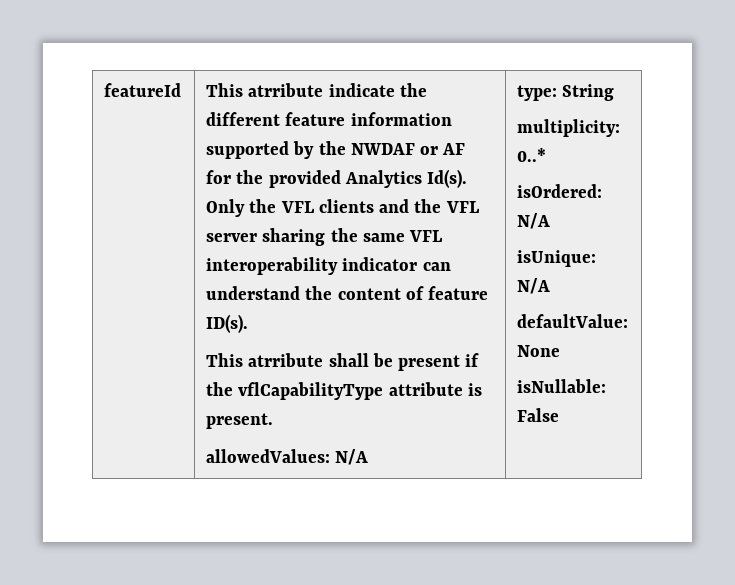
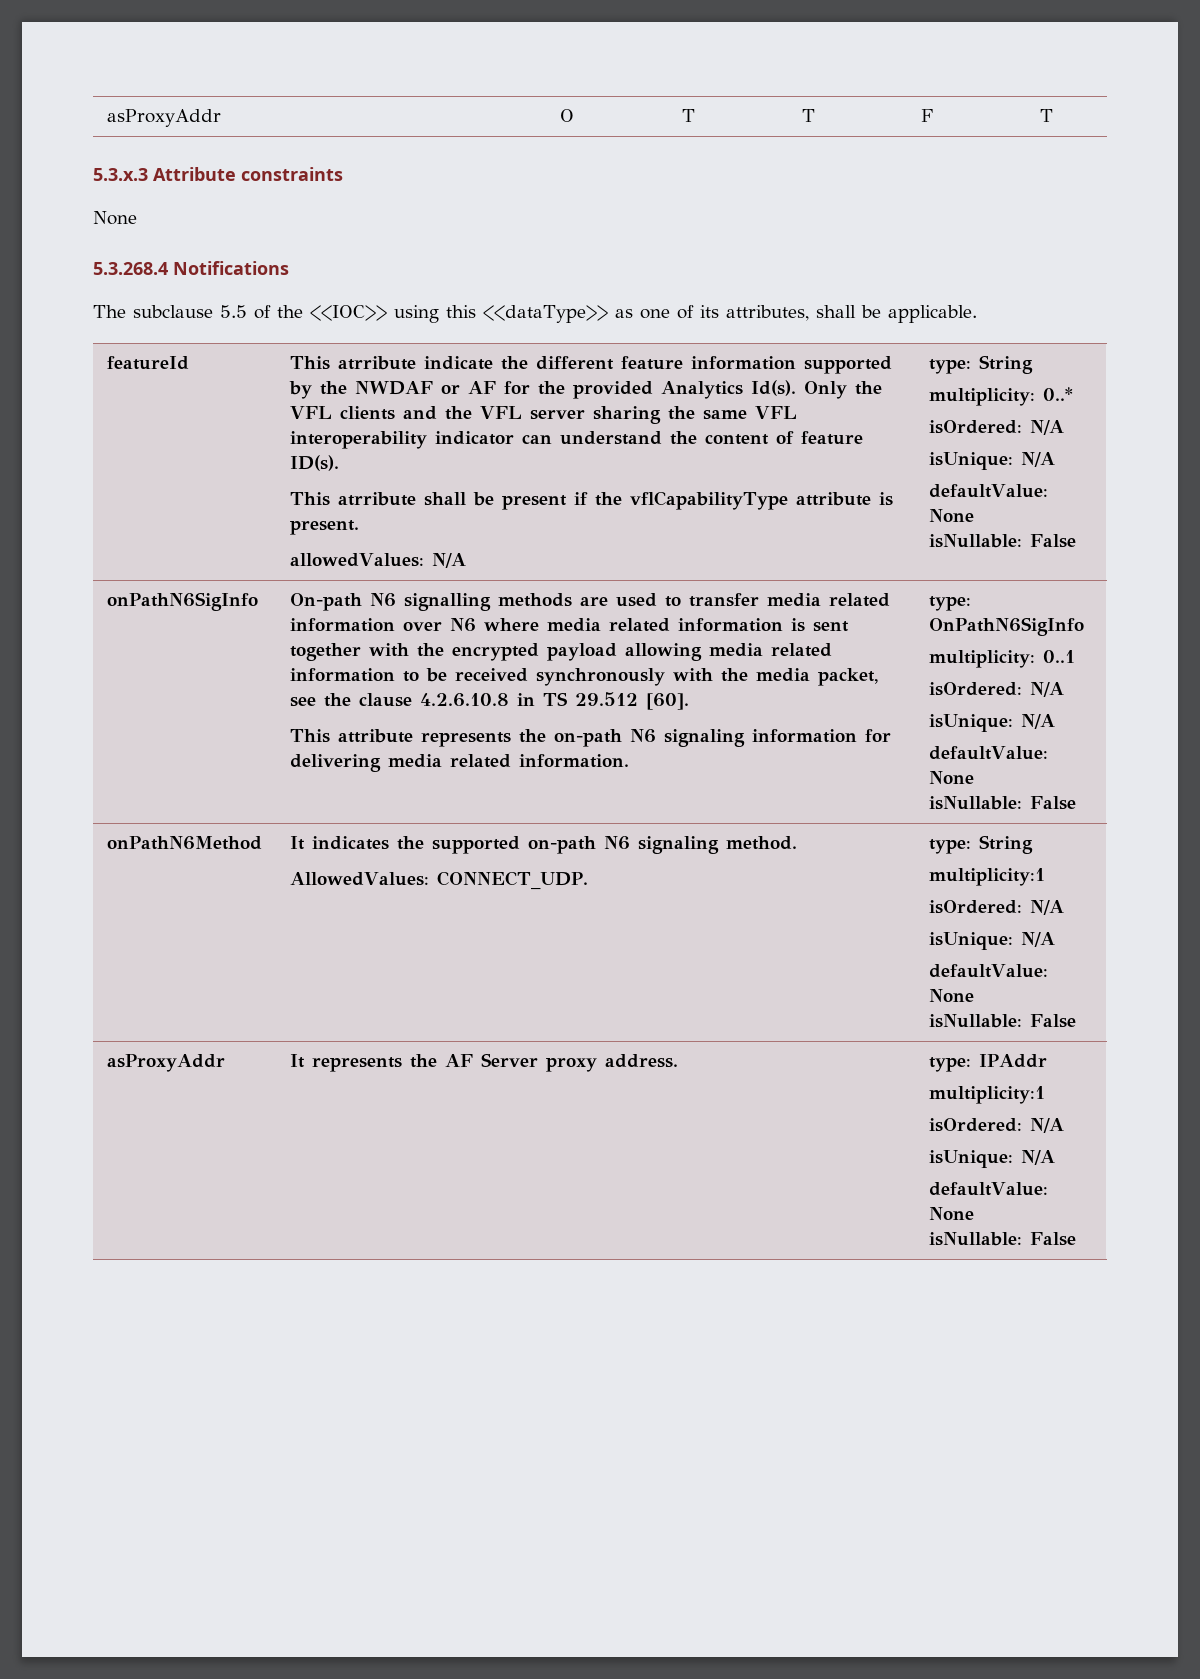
+ asProxyAddr | O | T | T | F | T
+ 5.3.x.3 Attribute constraints
+ None
+ 5.3.268.4 Notifications
+ The subclause 5.5 of the <<IOC>> using this <<dataType>> as one of its attributes, shall be applicable.
+ onPathN6SigInfo | On-path N6 signalling methods are used to transfer media related information over N6 where media related information is sent together with the encrypted payload allowing media related information to be received synchronously with the media packet, see the clause 4.2.6.10.8 in TS 29.512 [60].
+ This attribute represents the on-path N6 signaling information for delivering media related information. | type: OnPathN6SigInfo
+ multiplicity: 0..1
+ isOrdered: N/A
+ isUnique: N/A
+ defaultValue: None
+ isNullable: False
+ onPathN6Method | It indicates the supported on-path N6 signaling method.
+ AllowedValues: CONNECT_UDP. | type: String
+ multiplicity:1
+ isOrdered: N/A
+ isUnique: N/A
+ defaultValue: None
+ isNullable: False
+ asProxyAddr | It represents the AF Server proxy address. | type: IPAddr
+ multiplicity:1
+ isOrdered: N/A
+ isUnique: N/A
+ defaultValue: None
+ isNullable: False

